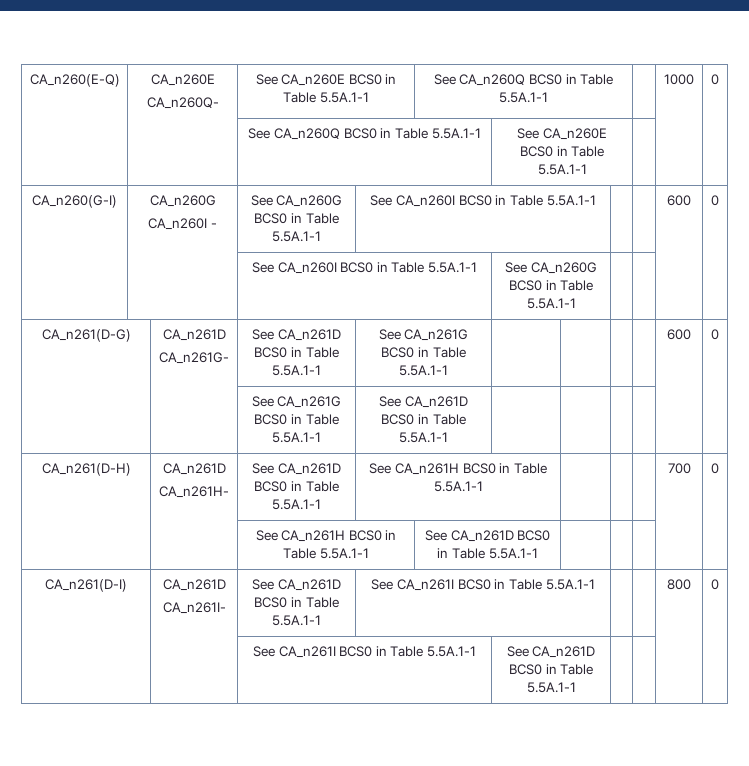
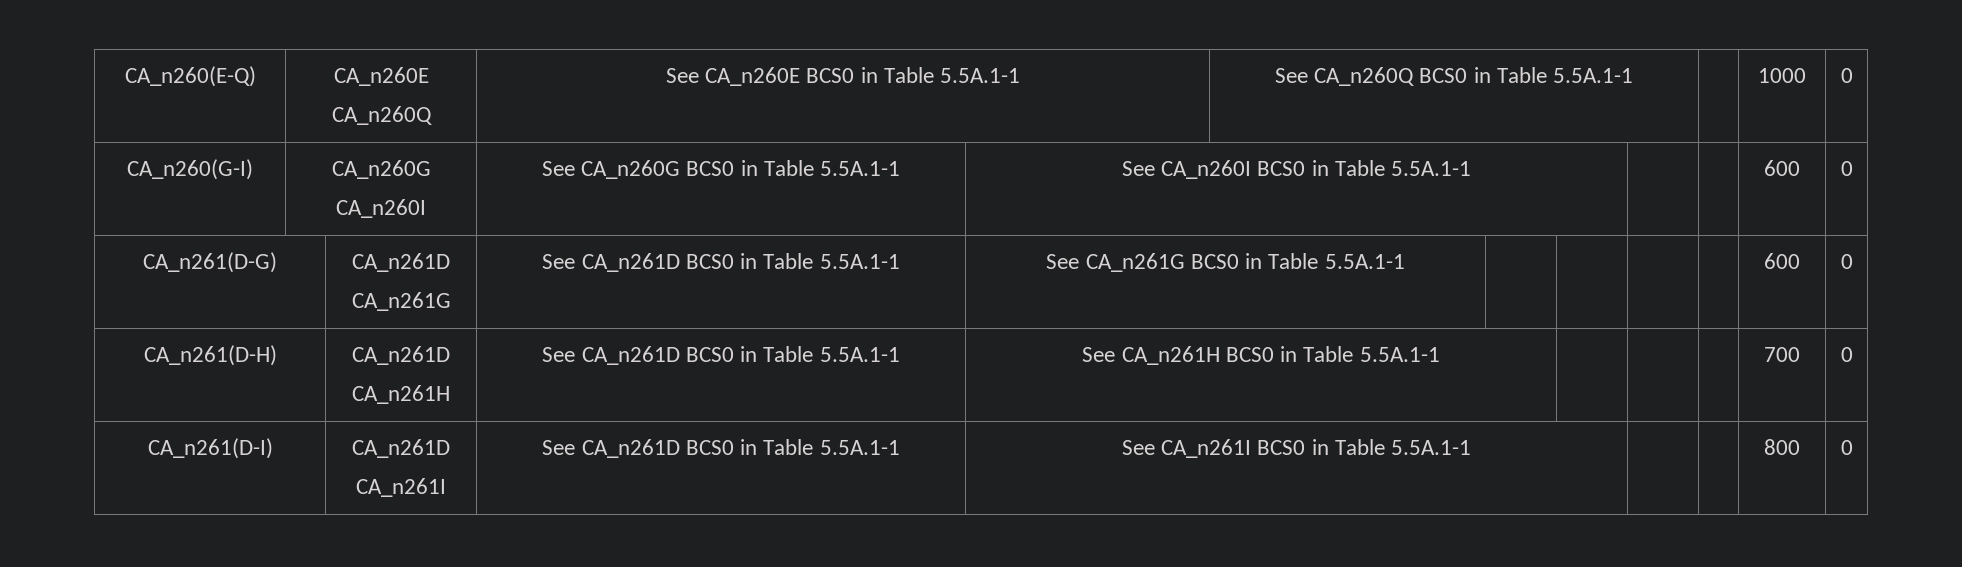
  CA_n260(E-Q) | CA_n260E
- CA_n260Q- | See CA_n260E BCS0 in Table 5.5A.1-1 | See CA_n260Q BCS0 in Table 5.5A.1-1 | | 1000 | 0
+ CA_n260Q | See CA_n260E BCS0 in Table 5.5A.1-1 | See CA_n260Q BCS0 in Table 5.5A.1-1 | | 1000 | 0
- | | See CA_n260Q BCS0 in Table 5.5A.1-1 | See CA_n260E BCS0 in Table 5.5A.1-1 | | |
  CA_n260(G-I) | CA_n260G
- CA_n260I - | See CA_n260G BCS0 in Table 5.5A.1-1 | See CA_n260I BCS0 in Table 5.5A.1-1 | | | 600 | 0
+ CA_n260I | See CA_n260G BCS0 in Table 5.5A.1-1 | See CA_n260I BCS0 in Table 5.5A.1-1 | | | 600 | 0
- | | See CA_n260I BCS0 in Table 5.5A.1-1 | See CA_n260G BCS0 in Table 5.5A.1-1 | | | |
  CA_n261(D-G) | CA_n261D
- CA_n261G- | See CA_n261D BCS0 in Table 5.5A.1-1 | See CA_n261G BCS0 in Table 5.5A.1-1 | | | | | 600 | 0
+ CA_n261G | See CA_n261D BCS0 in Table 5.5A.1-1 | See CA_n261G BCS0 in Table 5.5A.1-1 | | | | | 600 | 0
- | | See CA_n261G BCS0 in Table 5.5A.1-1 | See CA_n261D BCS0 in Table 5.5A.1-1 | | | | | |
  CA_n261(D-H) | CA_n261D
- CA_n261H- | See CA_n261D BCS0 in Table 5.5A.1-1 | See CA_n261H BCS0 in Table 5.5A.1-1 | | | | 700 | 0
+ CA_n261H | See CA_n261D BCS0 in Table 5.5A.1-1 | See CA_n261H BCS0 in Table 5.5A.1-1 | | | | 700 | 0
- | | See CA_n261H BCS0 in Table 5.5A.1-1 | See CA_n261D BCS0 in Table 5.5A.1-1 | | | | |
  CA_n261(D-I) | CA_n261D
- CA_n261I- | See CA_n261D BCS0 in Table 5.5A.1-1 | See CA_n261I BCS0 in Table 5.5A.1-1 | | | 800 | 0
+ CA_n261I | See CA_n261D BCS0 in Table 5.5A.1-1 | See CA_n261I BCS0 in Table 5.5A.1-1 | | | 800 | 0
- | | See CA_n261I BCS0 in Table 5.5A.1-1 | See CA_n261D BCS0 in Table 5.5A.1-1 | | | |

